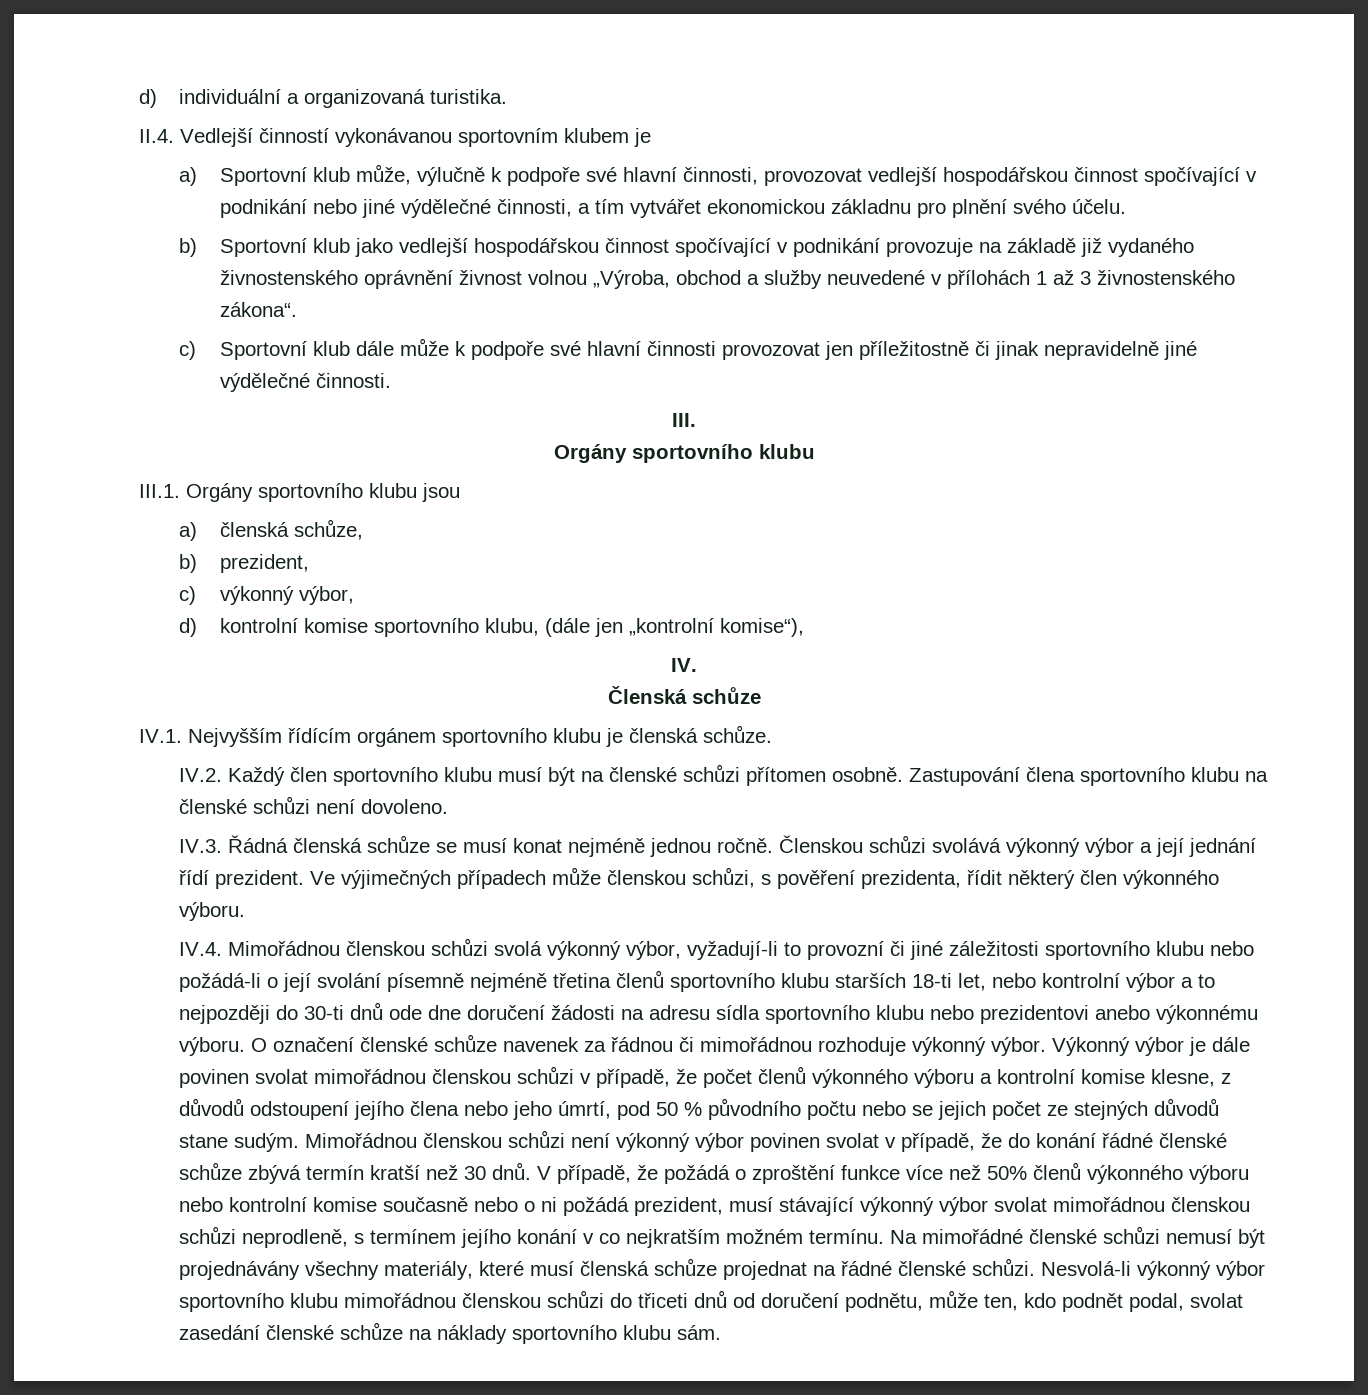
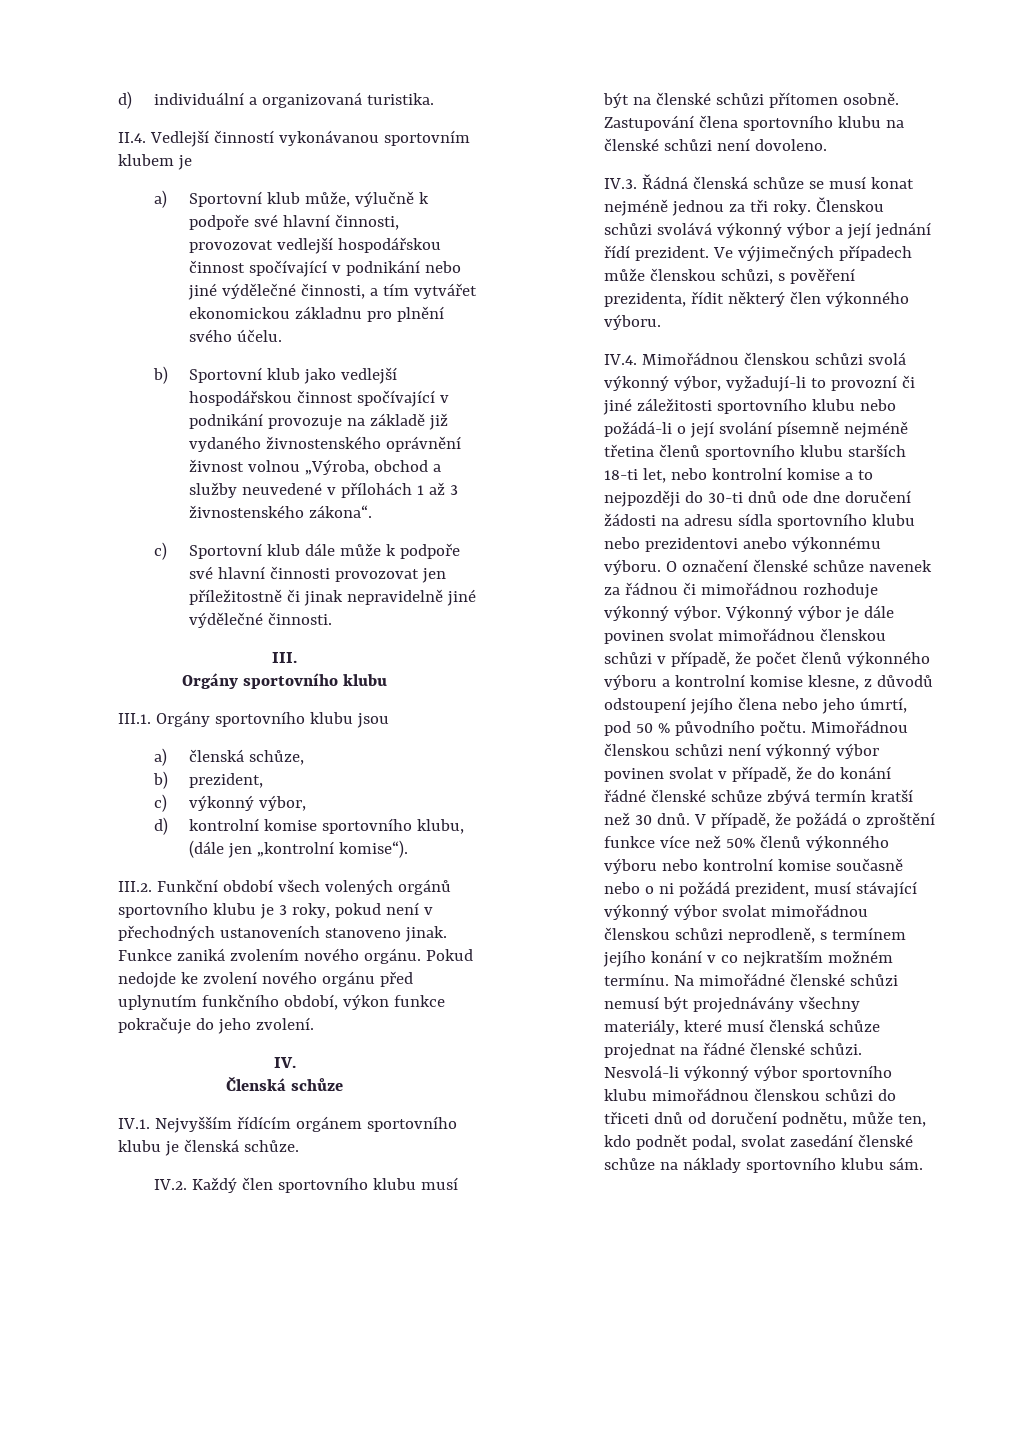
- d) kontrolní komise sportovního klubu, (dále jen „kontrolní komise“),
+ d) kontrolní komise sportovního klubu, (dále jen „kontrolní komise“).
+ III.2. Funkční období všech volených orgánů sportovního klubu je 3 roky, pokud není v přechodných ustanoveních stanoveno jinak. Funkce zaniká zvolením nového orgánu. Pokud nedojde ke zvolení nového orgánu před uplynutím funkčního období, výkon funkce pokračuje do jeho zvolení.
- IV.3. Řádná členská schůze se musí konat nejméně jednou ročně.
+ IV.3. Řádná členská schůze se musí konat nejméně jednou za tři roky.
- IV.4. Mimořádnou členskou schůzi svolá výkonný výbor, vyžadují-li to provozní či jiné záležitosti sportovního klubu nebo požádá-li o její svolání písemně nejméně třetina členů sportovního klubu starších 18-ti let, nebo kontrolní výbor a to nejpozději do 30-ti dnů ode dne doručení žádosti na adresu sídla sportovního klubu nebo prezidentovi anebo výkonnému výboru.
+ IV.4. Mimořádnou členskou schůzi svolá výkonný výbor, vyžadují-li to provozní či jiné záležitosti sportovního klubu nebo požádá-li o její svolání písemně nejméně třetina členů sportovního klubu starších 18-ti let, nebo kontrolní komise a to nejpozději do 30-ti dnů ode dne doručení žádosti na adresu sídla sportovního klubu nebo prezidentovi anebo výkonnému výboru.
- Výkonný výbor je dále povinen svolat mimořádnou členskou schůzi v případě, že počet členů výkonného výboru a kontrolní komise klesne, z důvodů odstoupení jejího člena nebo jeho úmrtí, pod 50 % původního počtu nebo se jejich počet ze stejných důvodů stane sudým.
+ Výkonný výbor je dále povinen svolat mimořádnou členskou schůzi v případě, že počet členů výkonného výboru a kontrolní komise klesne, z důvodů odstoupení jejího člena nebo jeho úmrtí, pod 50 % původního počtu.

